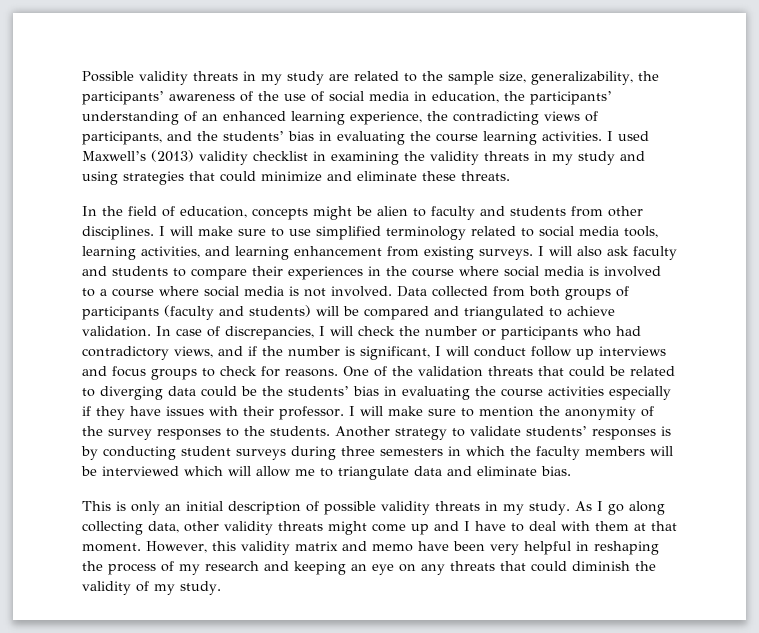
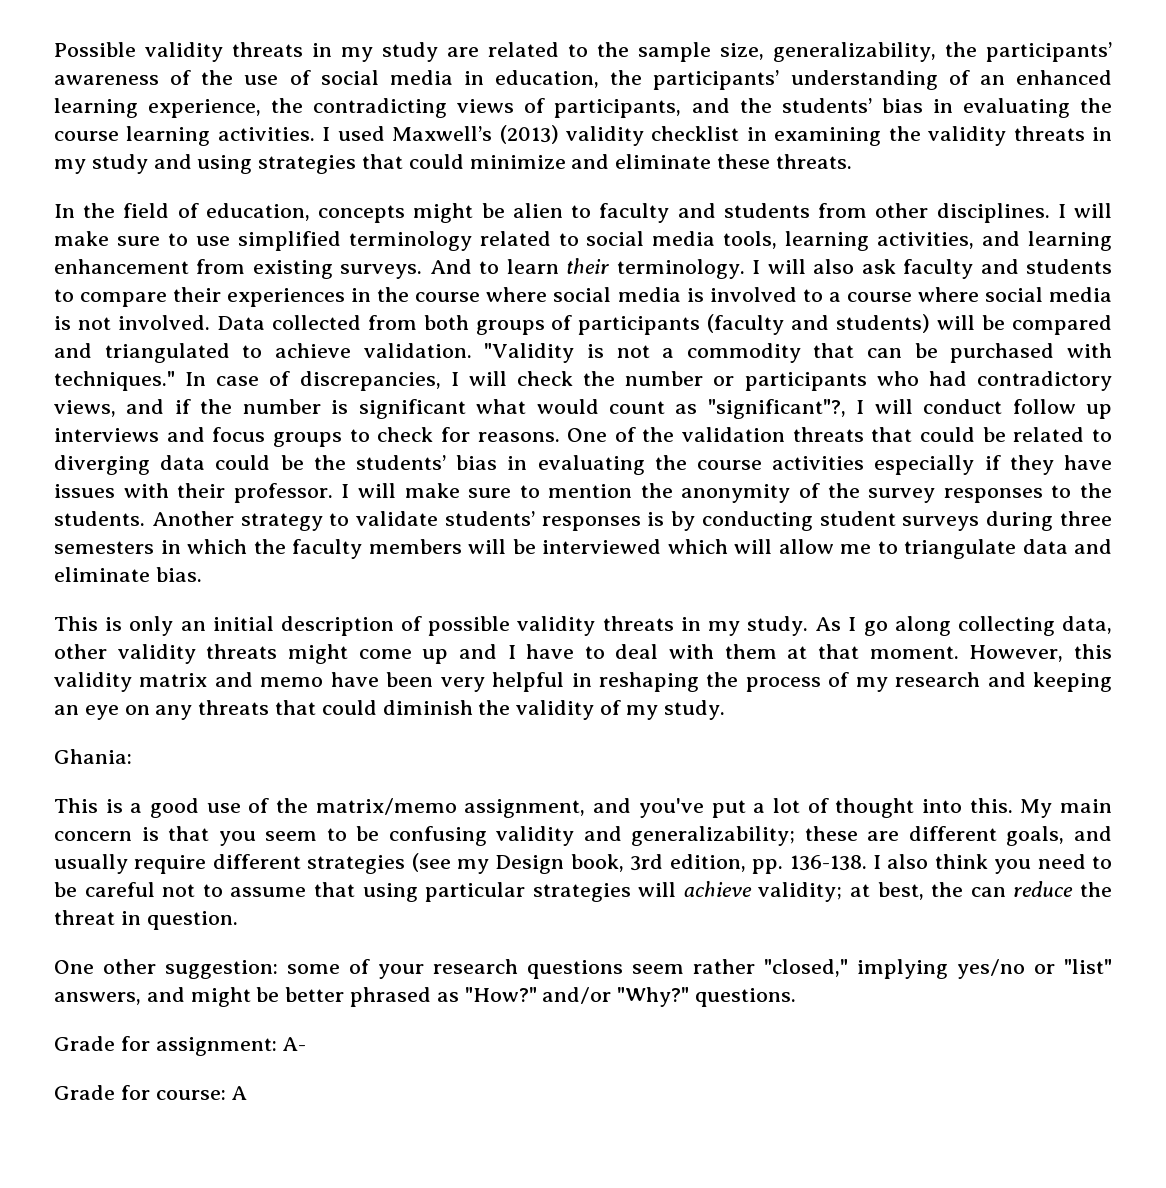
+ And to learn their terminology.
+ "Validity is not a commodity that can be purchased with techniques."
- In case of discrepancies, I will check the number or participants who had contradictory views, and if the number is significant, I will conduct follow up interviews and focus groups to check for reasons.
+ In case of discrepancies, I will check the number or participants who had contradictory views, and if the number is significant what would count as "significant"?, I will conduct follow up interviews and focus groups to check for reasons.
+ Ghania:
+ This is a good use of the matrix/memo assignment, and you've put a lot of thought into this. My main concern is that you seem to be confusing validity and generalizability; these are different goals, and usually require different strategies (see my Design book, 3rd edition, pp. 136-138. I also think you need to be careful not to assume that using particular strategies will achieve validity; at best, the can reduce the threat in question.
+ One other suggestion: some of your research questions seem rather "closed," implying yes/no or "list" answers, and might be better phrased as "How?" and/or "Why?" questions.
+ Grade for assignment: A-
+ Grade for course: A

